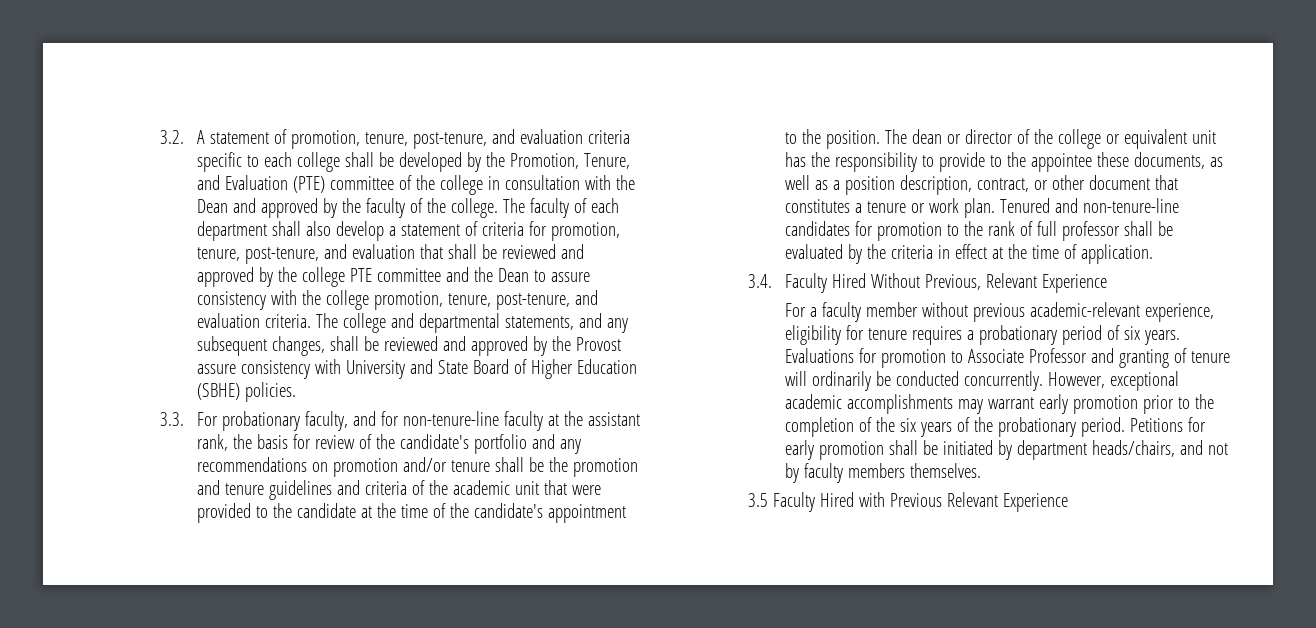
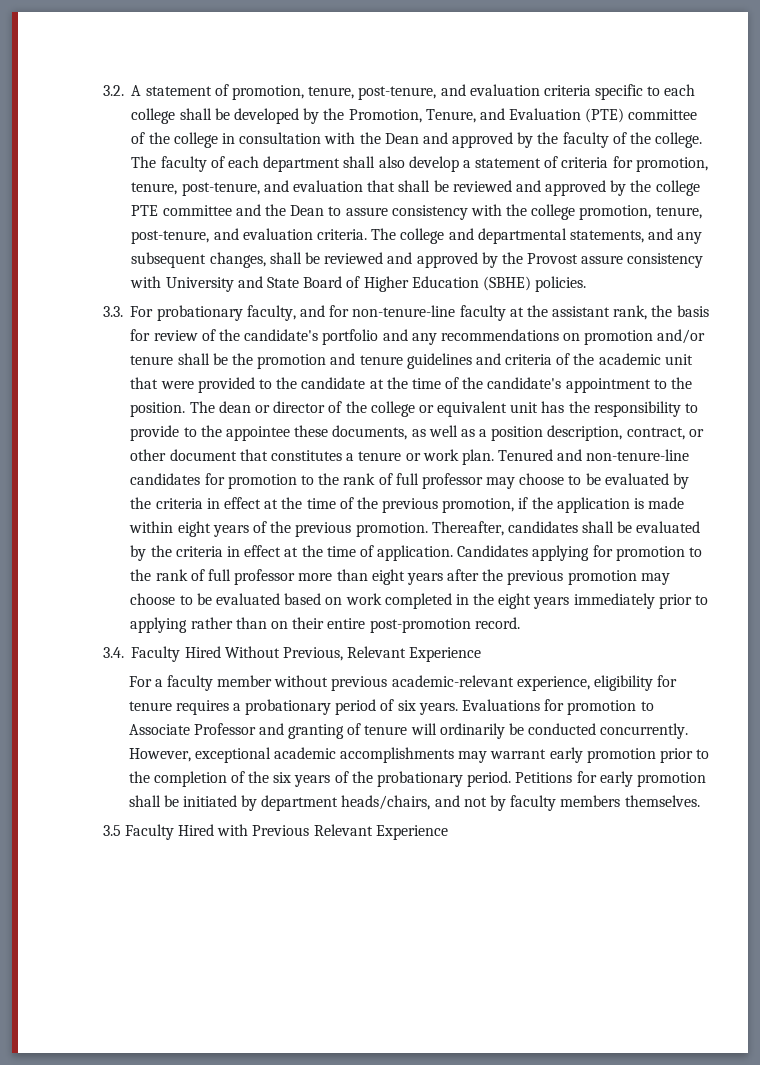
- Tenured and non-tenure-line candidates for promotion to the rank of full professor shall be evaluated by the criteria in effect at the time of application.
+ Tenured and non-tenure-line candidates for promotion to the rank of full professor may choose to be evaluated by the criteria in effect at the time of the previous promotion, if the application is made within eight years of the previous promotion. Thereafter, candidates shall be evaluated by the criteria in effect at the time of application. Candidates applying for promotion to the rank of full professor more than eight years after the previous promotion may choose to be evaluated based on work completed in the eight years immediately prior to applying rather than on their entire post-promotion record.

